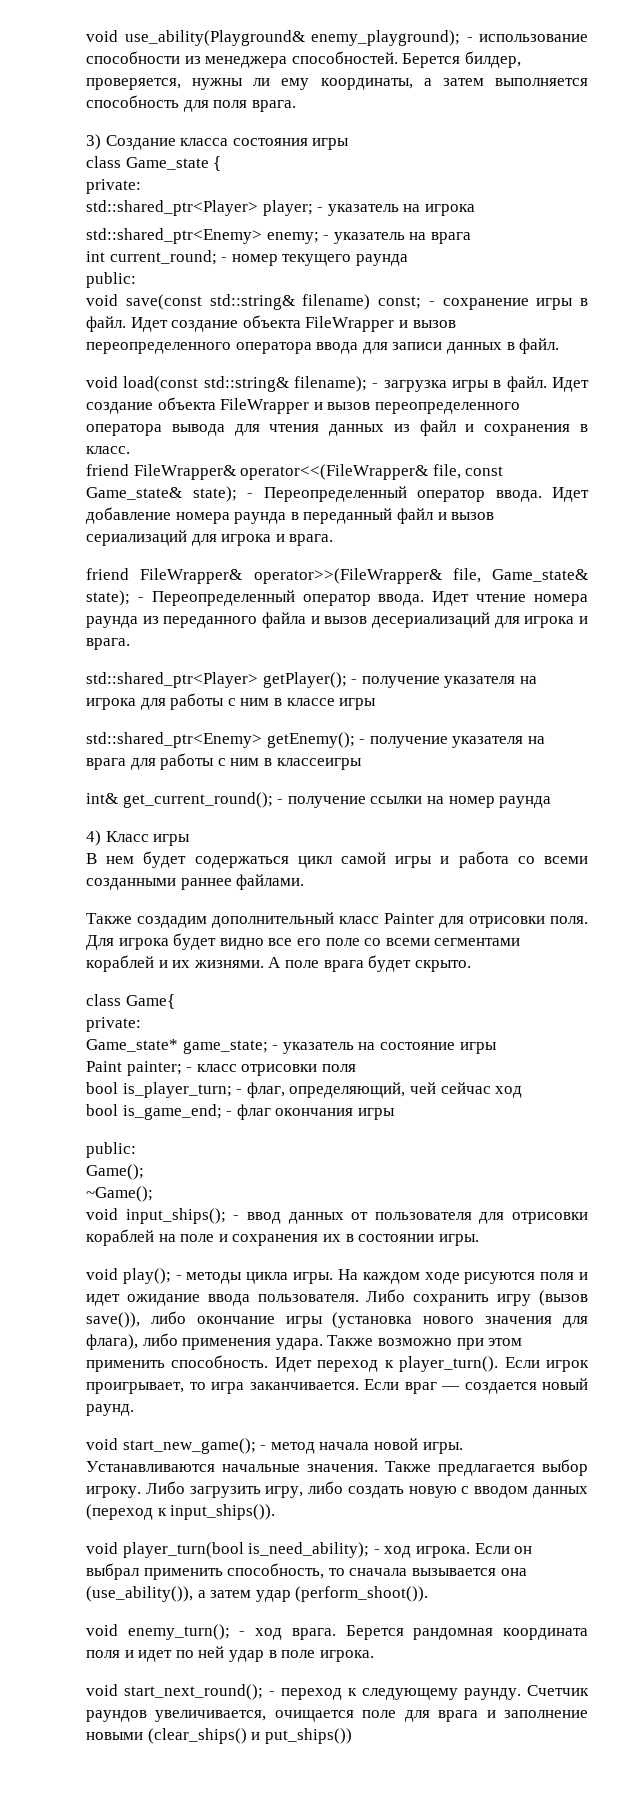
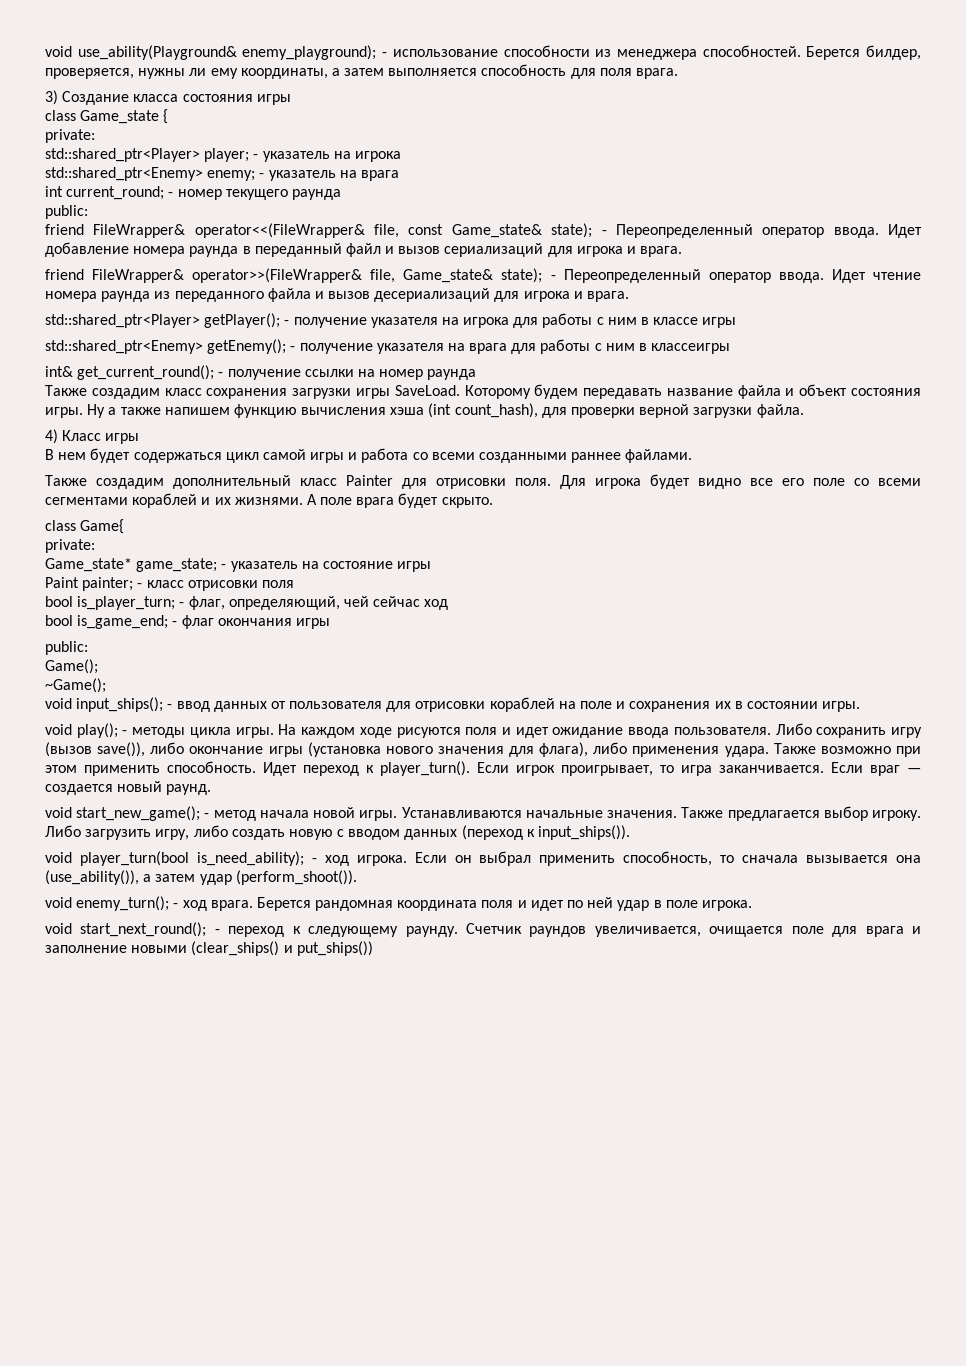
- void save(const std::string& filename) const; - сохранение игры в файл. Идет создание объекта FileWrapper и вызов переопределенного оператора ввода для записи данных в файл.
- void load(const std::string& filename); - загрузка игры в файл. Идет создание объекта FileWrapper и вызов переопределенного оператора вывода для чтения данных из файл и сохранения в класс.
+ Также создадим класс сохранения загрузки игры SaveLoad. Которому будем передавать название файла и объект состояния игры. Ну а также напишем функцию вычисления хэша (int count_hash), для проверки верной загрузки файла.

